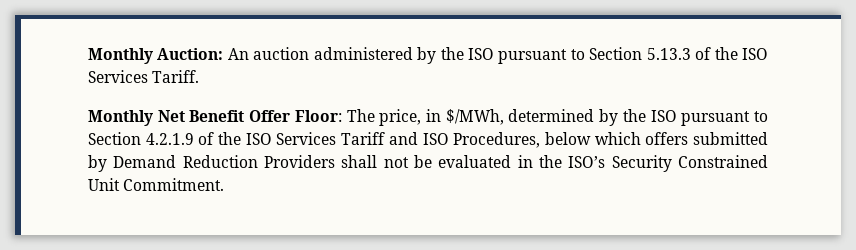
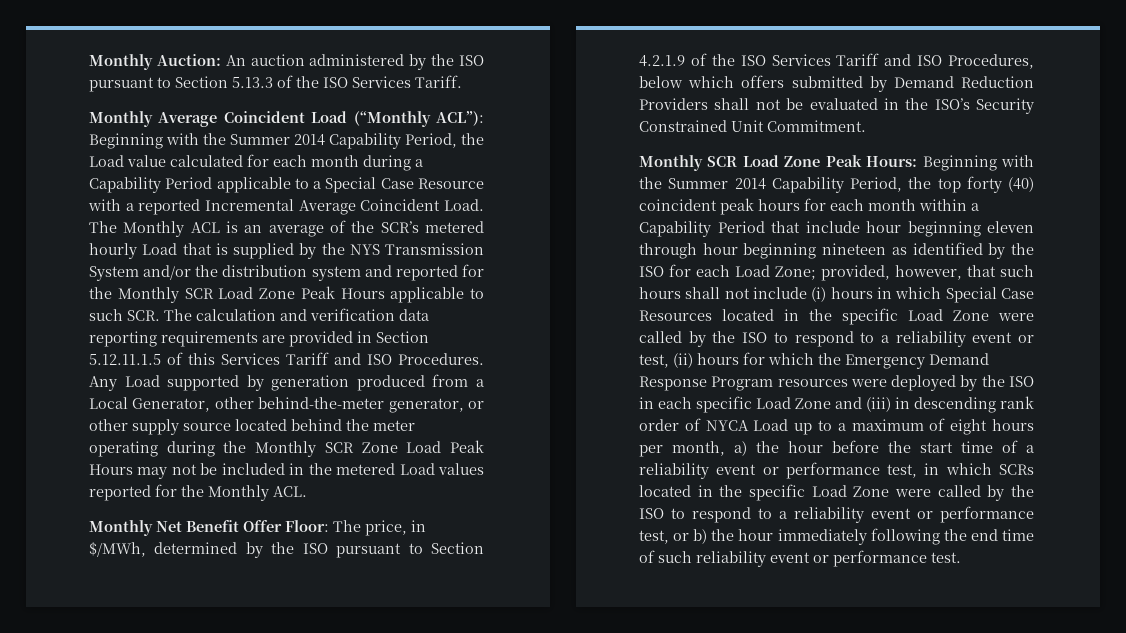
+ Monthly Average Coincident Load (“Monthly ACL”): Beginning with the Summer 2014 Capability Period, the Load value calculated for each month during a Capability Period applicable to a Special Case Resource with a reported Incremental Average Coincident Load. The Monthly ACL is an average of the SCR’s metered hourly Load that is supplied by the NYS Transmission System and/or the distribution system and reported for the Monthly SCR Load Zone Peak Hours applicable to such SCR. The calculation and verification data reporting requirements are provided in Section 5.12.11.1.5 of this Services Tariff and ISO Procedures. Any Load supported by generation produced from a Local Generator, other behind-the-meter generator, or other supply source located behind the meter operating during the Monthly SCR Zone Load Peak Hours may not be included in the metered Load values reported for the Monthly ACL.
+ Monthly SCR Load Zone Peak Hours: Beginning with the Summer 2014 Capability Period, the top forty (40) coincident peak hours for each month within a Capability Period that include hour beginning eleven through hour beginning nineteen as identified by the ISO for each Load Zone; provided, however, that such hours shall not include (i) hours in which Special Case Resources located in the specific Load Zone were called by the ISO to respond to a reliability event or test, (ii) hours for which the Emergency Demand Response Program resources were deployed by the ISO in each specific Load Zone and (iii) in descending rank order of NYCA Load up to a maximum of eight hours per month, a) the hour before the start time of a reliability event or performance test, in which SCRs located in the specific Load Zone were called by the ISO to respond to a reliability event or performance test, or b) the hour immediately following the end time of such reliability event or performance test.

